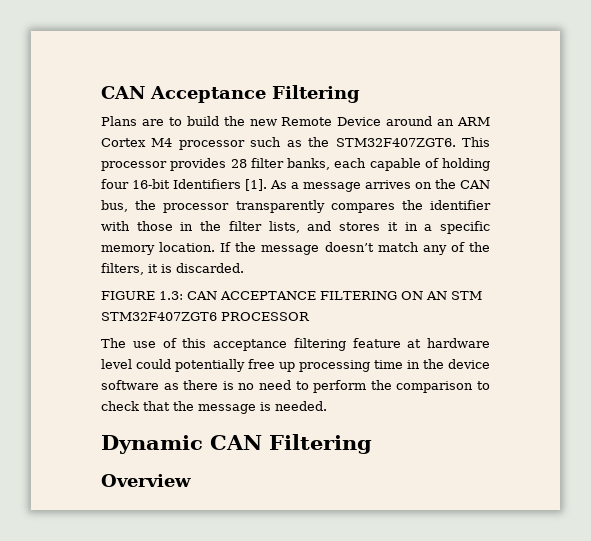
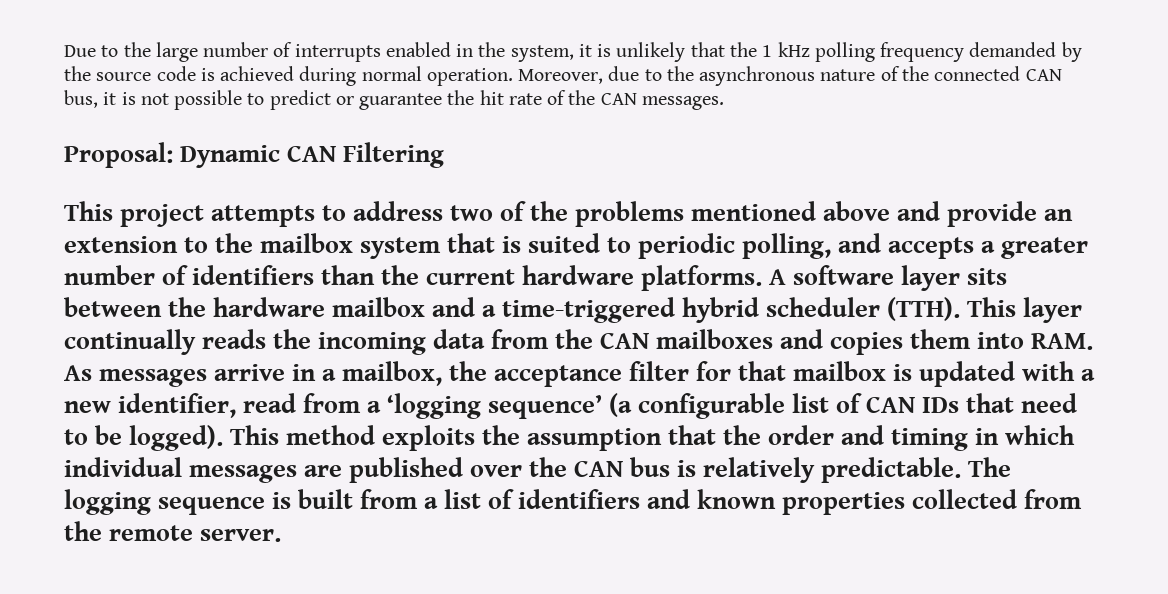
- CAN Acceptance Filtering
- Plans are to build the new Remote Device around an ARM Cortex M4 processor such as the STM32F407ZGT6. This processor provides 28 filter banks, each capable of holding four 16-bit Identifiers [1]. As a message arrives on the CAN bus, the processor transparently compares the identifier with those in the filter lists, and stores it in a specific memory location. If the message doesn’t match any of the filters, it is discarded.
- FIGURE 1.3: CAN ACCEPTANCE FILTERING ON AN STM STM32F407ZGT6 PROCESSOR
- The use of this acceptance filtering feature at hardware level could potentially free up processing time in the device software as there is no need to perform the comparison to check that the message is needed.
- Dynamic CAN Filtering
- Overview
+ Due to the large number of interrupts enabled in the system, it is unlikely that the 1 kHz polling frequency demanded by the source code is achieved during normal operation. Moreover, due to the asynchronous nature of the connected CAN bus, it is not possible to predict or guarantee the hit rate of the CAN messages.
+ Proposal: Dynamic CAN Filtering
+ This project attempts to address two of the problems mentioned above and provide an extension to the mailbox system that is suited to periodic polling, and accepts a greater number of identifiers than the current hardware platforms. A software layer sits between the hardware mailbox and a time-triggered hybrid scheduler (TTH). This layer continually reads the incoming data from the CAN mailboxes and copies them into RAM. As messages arrive in a mailbox, the acceptance filter for that mailbox is updated with a new identifier, read from a ‘logging sequence’ (a configurable list of CAN IDs that need to be logged). This method exploits the assumption that the order and timing in which individual messages are published over the CAN bus is relatively predictable. The logging sequence is built from a list of identifiers and known properties collected from the remote server.

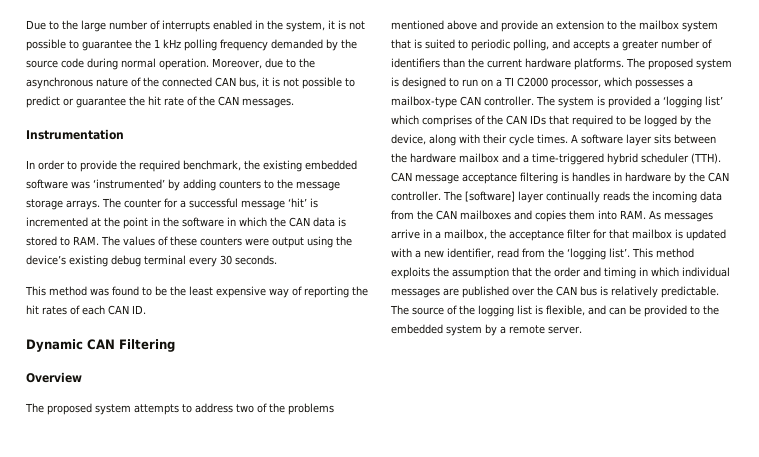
- Due to the large number of interrupts enabled in the system, it is unlikely that the 1 kHz polling frequency demanded by the source code is achieved during normal operation.
+ Due to the large number of interrupts enabled in the system, it is not possible to guarantee the 1 kHz polling frequency demanded by the source code during normal operation.
- Proposal: Dynamic CAN Filtering
+ Instrumentation
+ In order to provide the required benchmark, the existing embedded software was ‘instrumented’ by adding counters to the message storage arrays. The counter for a successful message ‘hit’ is incremented at the point in the software in which the CAN data is stored to RAM. The values of these counters were output using the device’s existing debug terminal every 30 seconds.
+ This method was found to be the least expensive way of reporting the hit rates of each CAN ID.
+ Dynamic CAN Filtering
- This project attempts to address two of the problems mentioned above and provide an extension to the mailbox system that is suited to periodic polling, and accepts a greater number of identifiers than the current hardware platforms.
+ Overview
+ The proposed system attempts to address two of the problems mentioned above and provide an extension to the mailbox system that is suited to periodic polling, and accepts a greater number of identifiers than the current hardware platforms.
+ The proposed system is designed to run on a TI C2000 processor, which possesses a mailbox-type CAN controller. The system is provided a ‘logging list’ which comprises of the CAN IDs that required to be logged by the device, along with their cycle times.
- This layer continually reads the incoming data from the CAN mailboxes and copies them into RAM. As messages arrive in a mailbox, the acceptance filter for that mailbox is updated with a new identifier, read from a ‘logging sequence’ (a configurable list of CAN IDs that need to be logged).
+ CAN message acceptance filtering is handles in hardware by the CAN controller. The [software] layer continually reads the incoming data from the CAN mailboxes and copies them into RAM. As messages arrive in a mailbox, the acceptance filter for that mailbox is updated with a new identifier, read from the ‘logging list’.
- The logging sequence is built from a list of identifiers and known properties collected from the remote server.
+ The source of the logging list is flexible, and can be provided to the embedded system by a remote server.

